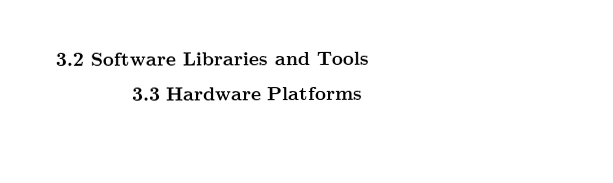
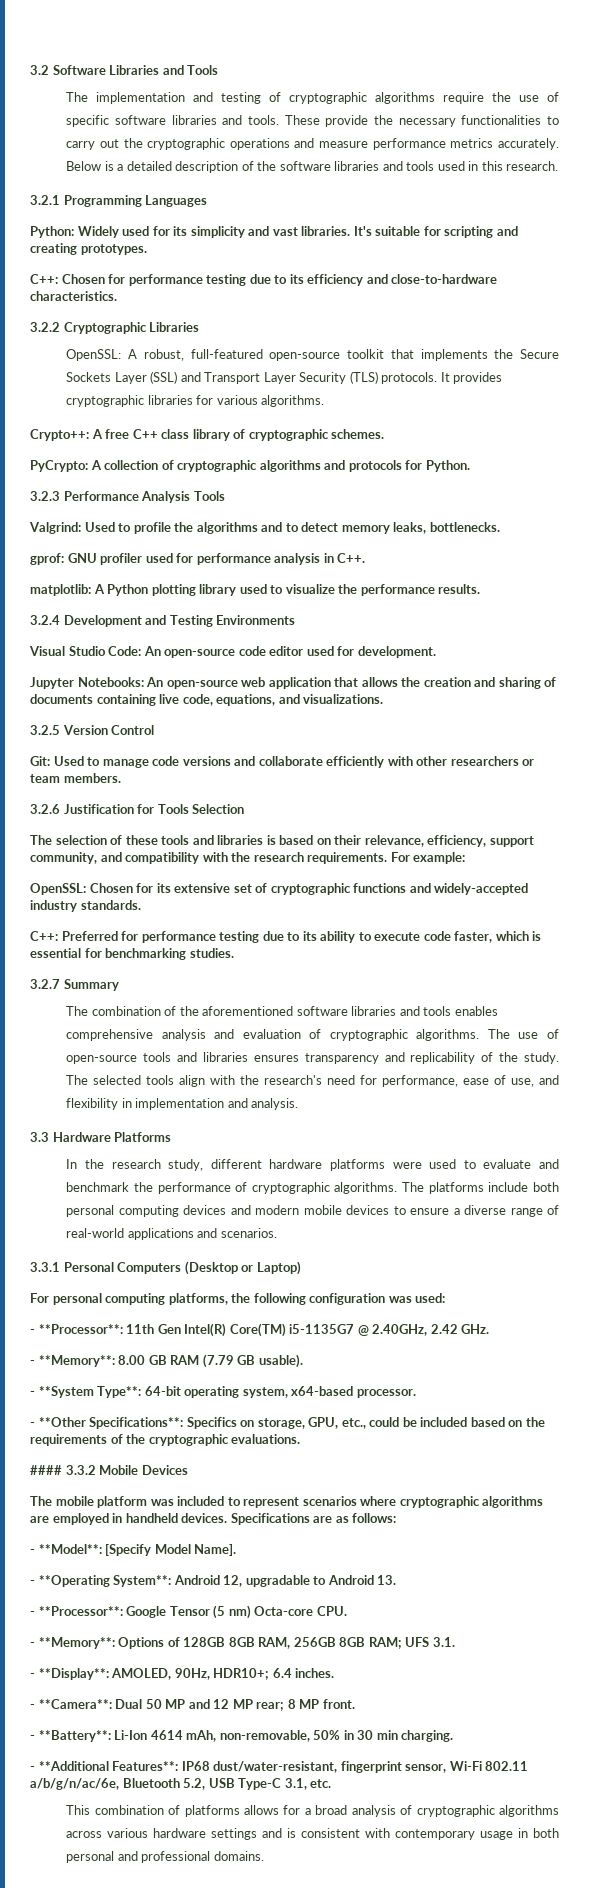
+ The implementation and testing of cryptographic algorithms require the use of specific software libraries and tools. These provide the necessary functionalities to carry out the cryptographic operations and measure performance metrics accurately. Below is a detailed description of the software libraries and tools used in this research.
+ 3.2.1 Programming Languages
+ Python: Widely used for its simplicity and vast libraries. It's suitable for scripting and creating prototypes.
+ C++: Chosen for performance testing due to its efficiency and close-to-hardware characteristics.
+ 3.2.2 Cryptographic Libraries
+ OpenSSL: A robust, full-featured open-source toolkit that implements the Secure Sockets Layer (SSL) and Transport Layer Security (TLS) protocols. It provides cryptographic libraries for various algorithms.
+ Crypto++: A free C++ class library of cryptographic schemes.
+ PyCrypto: A collection of cryptographic algorithms and protocols for Python.
+ 3.2.3 Performance Analysis Tools
+ Valgrind: Used to profile the algorithms and to detect memory leaks, bottlenecks.
+ gprof: GNU profiler used for performance analysis in C++.
+ matplotlib: A Python plotting library used to visualize the performance results.
+ 3.2.4 Development and Testing Environments
+ Visual Studio Code: An open-source code editor used for development.
+ Jupyter Notebooks: An open-source web application that allows the creation and sharing of documents containing live code, equations, and visualizations.
+ 3.2.5 Version Control
+ Git: Used to manage code versions and collaborate efficiently with other researchers or team members.
+ 3.2.6 Justification for Tools Selection
+ The selection of these tools and libraries is based on their relevance, efficiency, support community, and compatibility with the research requirements. For example:
+ OpenSSL: Chosen for its extensive set of cryptographic functions and widely-accepted industry standards.
+ C++: Preferred for performance testing due to its ability to execute code faster, which is essential for benchmarking studies.
+ 3.2.7 Summary
+ The combination of the aforementioned software libraries and tools enables comprehensive analysis and evaluation of cryptographic algorithms. The use of open-source tools and libraries ensures transparency and replicability of the study. The selected tools align with the research's need for performance, ease of use, and flexibility in implementation and analysis.
  3.3 Hardware Platforms
+ In the research study, different hardware platforms were used to evaluate and benchmark the performance of cryptographic algorithms. The platforms include both personal computing devices and modern mobile devices to ensure a diverse range of real-world applications and scenarios.
+ 3.3.1 Personal Computers (Desktop or Laptop)
+ For personal computing platforms, the following configuration was used:
+ - **Processor**: 11th Gen Intel(R) Core(TM) i5-1135G7 @ 2.40GHz, 2.42 GHz.
+ - **Memory**: 8.00 GB RAM (7.79 GB usable).
+ - **System Type**: 64-bit operating system, x64-based processor.
+ - **Other Specifications**: Specifics on storage, GPU, etc., could be included based on the requirements of the cryptographic evaluations.
+ #### 3.3.2 Mobile Devices
+ The mobile platform was included to represent scenarios where cryptographic algorithms are employed in handheld devices. Specifications are as follows:
+ - **Model**: [Specify Model Name].
+ - **Operating System**: Android 12, upgradable to Android 13.
+ - **Processor**: Google Tensor (5 nm) Octa-core CPU.
+ - **Memory**: Options of 128GB 8GB RAM, 256GB 8GB RAM; UFS 3.1.
+ - **Display**: AMOLED, 90Hz, HDR10+; 6.4 inches.
+ - **Camera**: Dual 50 MP and 12 MP rear; 8 MP front.
+ - **Battery**: Li-Ion 4614 mAh, non-removable, 50% in 30 min charging.
+ - **Additional Features**: IP68 dust/water-resistant, fingerprint sensor, Wi-Fi 802.11 a/b/g/n/ac/6e, Bluetooth 5.2, USB Type-C 3.1, etc.
+ This combination of platforms allows for a broad analysis of cryptographic algorithms across various hardware settings and is consistent with contemporary usage in both personal and professional domains.

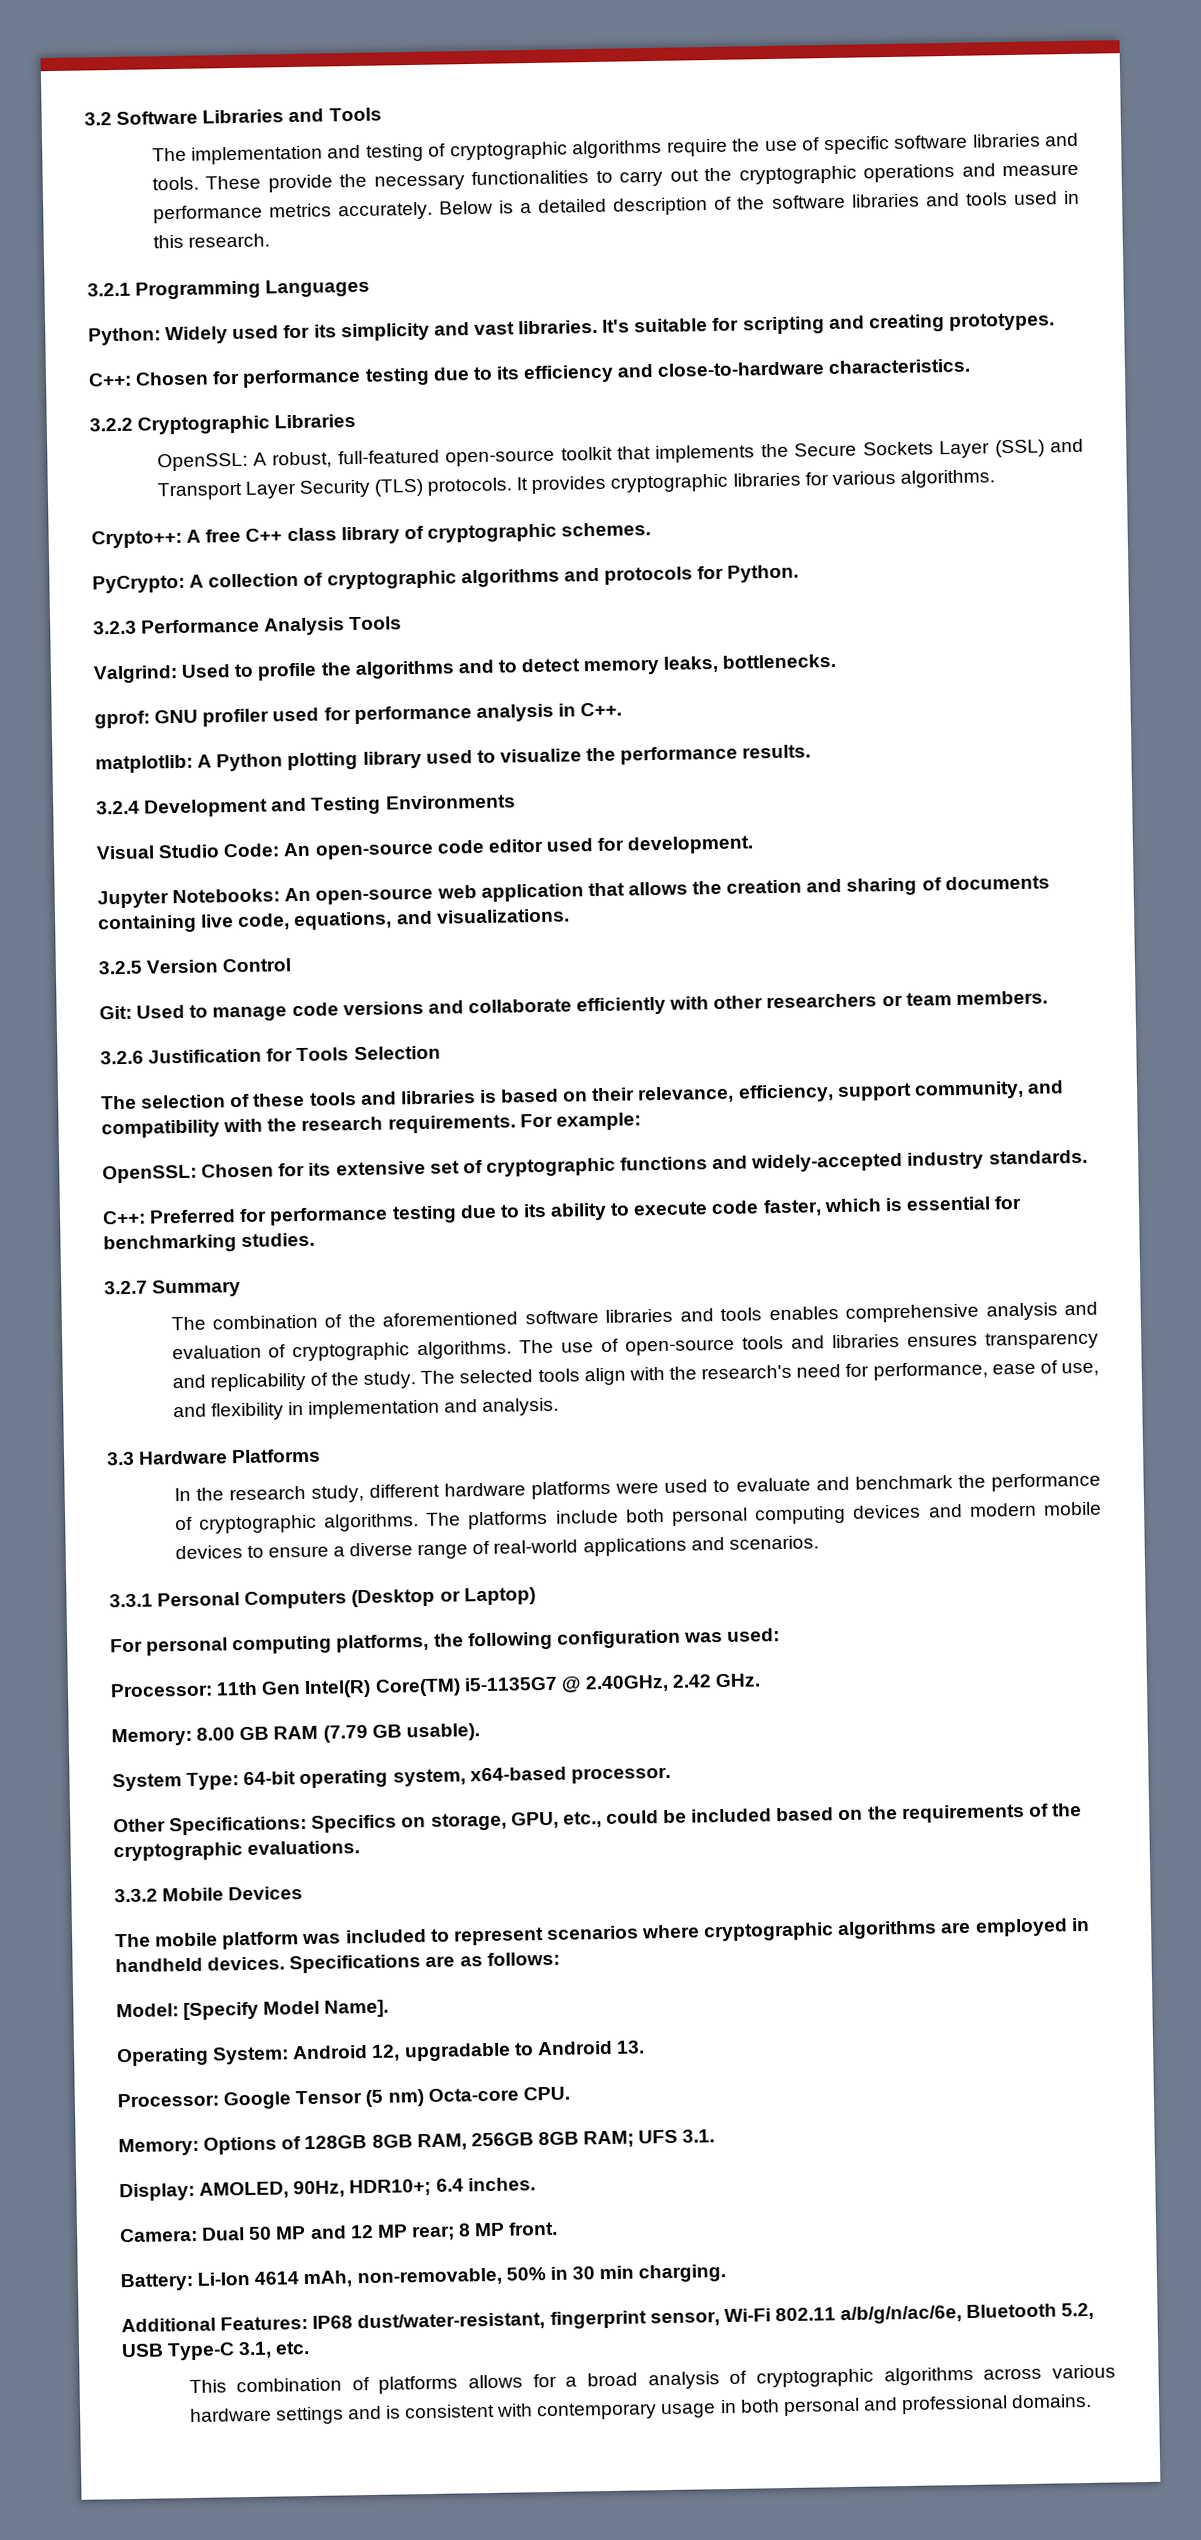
- - **Processor**: 11th Gen Intel(R) Core(TM) i5-1135G7 @ 2.40GHz, 2.42 GHz.
+ Processor: 11th Gen Intel(R) Core(TM) i5-1135G7 @ 2.40GHz, 2.42 GHz.
- - **Memory**: 8.00 GB RAM (7.79 GB usable).
+ Memory: 8.00 GB RAM (7.79 GB usable).
- - **System Type**: 64-bit operating system, x64-based processor.
+ System Type: 64-bit operating system, x64-based processor.
- - **Other Specifications**: Specifics on storage, GPU, etc., could be included based on the requirements of the cryptographic evaluations.
+ Other Specifications: Specifics on storage, GPU, etc., could be included based on the requirements of the cryptographic evaluations.
- #### 3.3.2 Mobile Devices
+ 3.3.2 Mobile Devices
- - **Model**: [Specify Model Name].
+ Model: [Specify Model Name].
- - **Operating System**: Android 12, upgradable to Android 13.
+ Operating System: Android 12, upgradable to Android 13.
- - **Processor**: Google Tensor (5 nm) Octa-core CPU.
+ Processor: Google Tensor (5 nm) Octa-core CPU.
- - **Memory**: Options of 128GB 8GB RAM, 256GB 8GB RAM; UFS 3.1.
+ Memory: Options of 128GB 8GB RAM, 256GB 8GB RAM; UFS 3.1.
- - **Display**: AMOLED, 90Hz, HDR10+; 6.4 inches.
+ Display: AMOLED, 90Hz, HDR10+; 6.4 inches.
- - **Camera**: Dual 50 MP and 12 MP rear; 8 MP front.
+ Camera: Dual 50 MP and 12 MP rear; 8 MP front.
- - **Battery**: Li-Ion 4614 mAh, non-removable, 50% in 30 min charging.
+ Battery: Li-Ion 4614 mAh, non-removable, 50% in 30 min charging.
- - **Additional Features**: IP68 dust/water-resistant, fingerprint sensor, Wi-Fi 802.11 a/b/g/n/ac/6e, Bluetooth 5.2, USB Type-C 3.1, etc.
+ Additional Features: IP68 dust/water-resistant, fingerprint sensor, Wi-Fi 802.11 a/b/g/n/ac/6e, Bluetooth 5.2, USB Type-C 3.1, etc.

